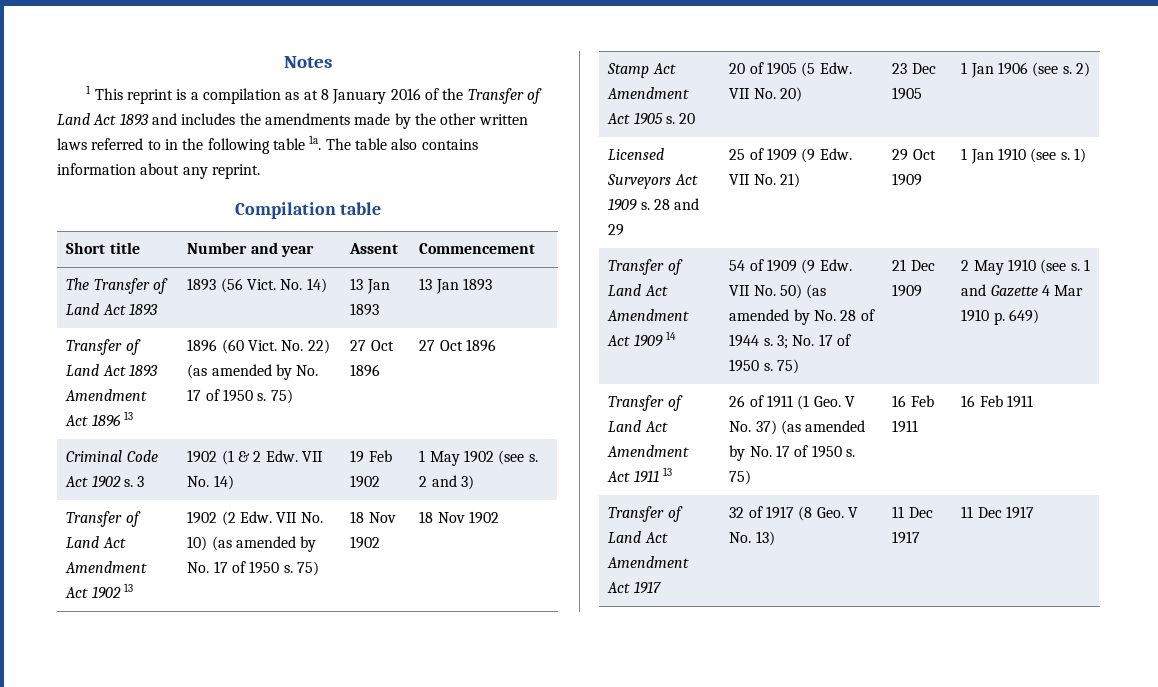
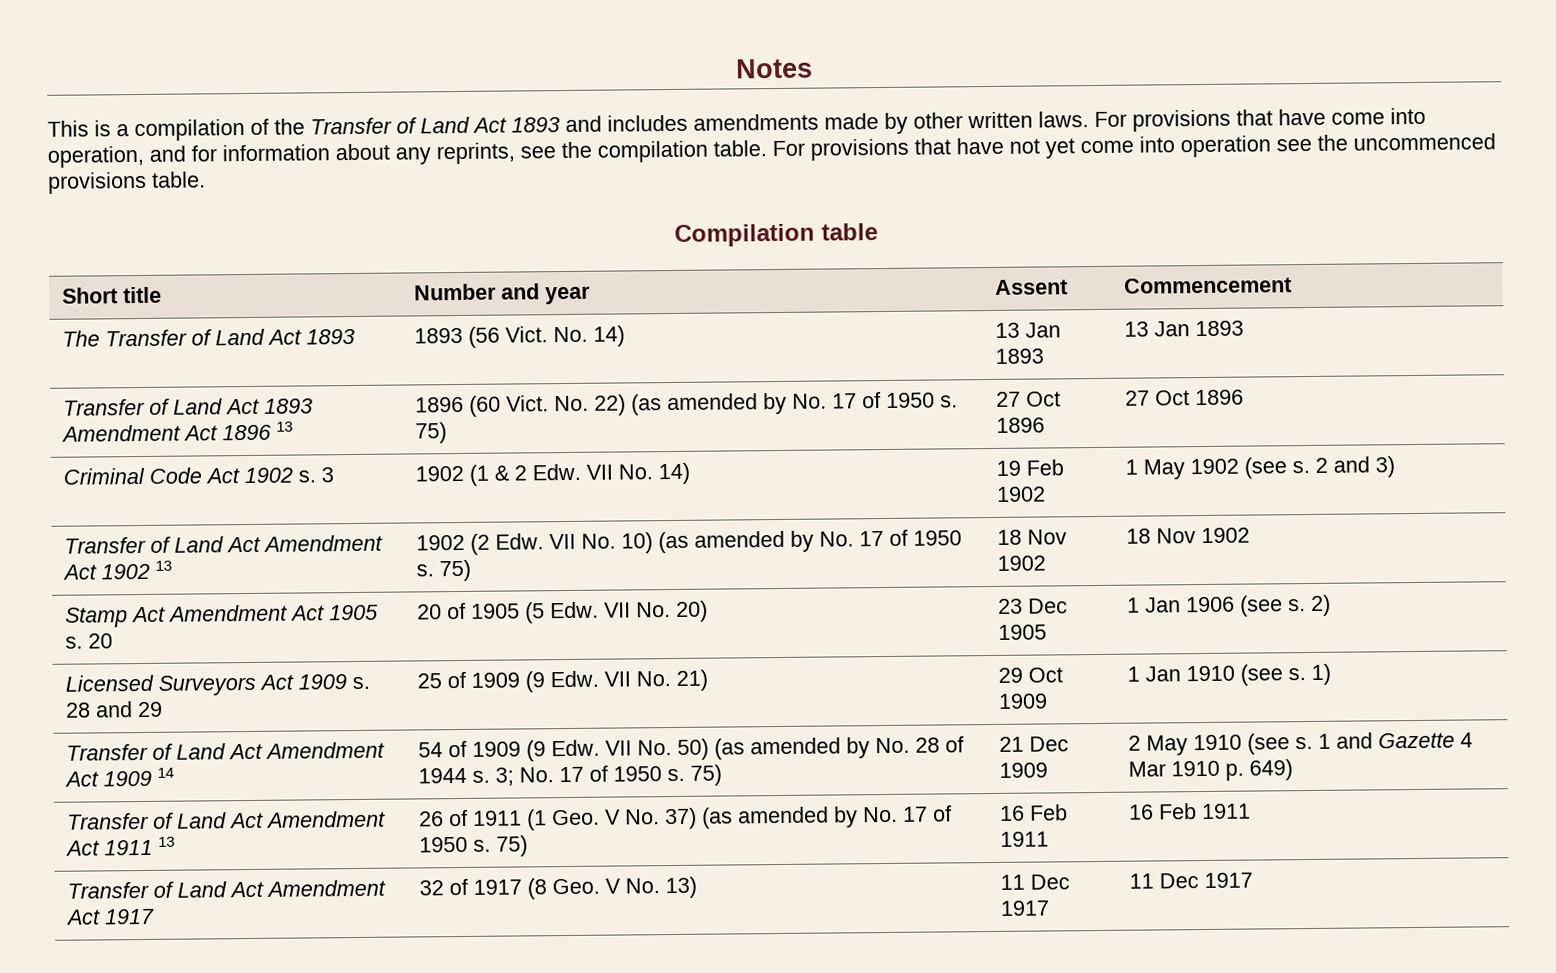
- 1 This reprint is a compilation as at 8 January 2016 of the Transfer of Land Act 1893 and includes the amendments made by the other written laws referred to in the following table 1a. The table also contains information about any reprint.
+ This is a compilation of the Transfer of Land Act 1893 and includes amendments made by other written laws. For provisions that have come into operation, and for information about any reprints, see the compilation table. For provisions that have not yet come into operation see the uncommenced provisions table.

